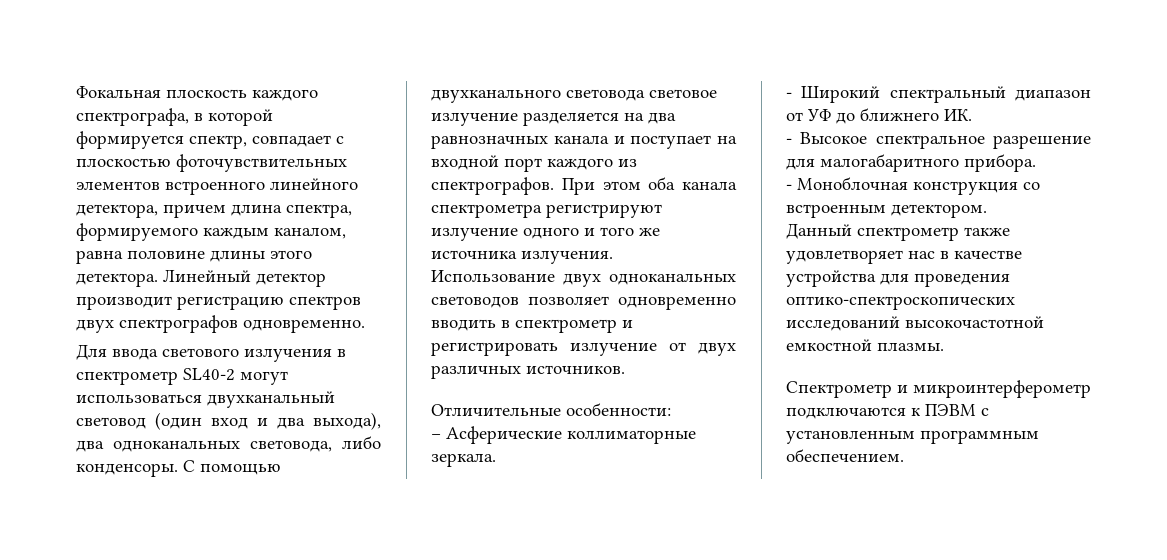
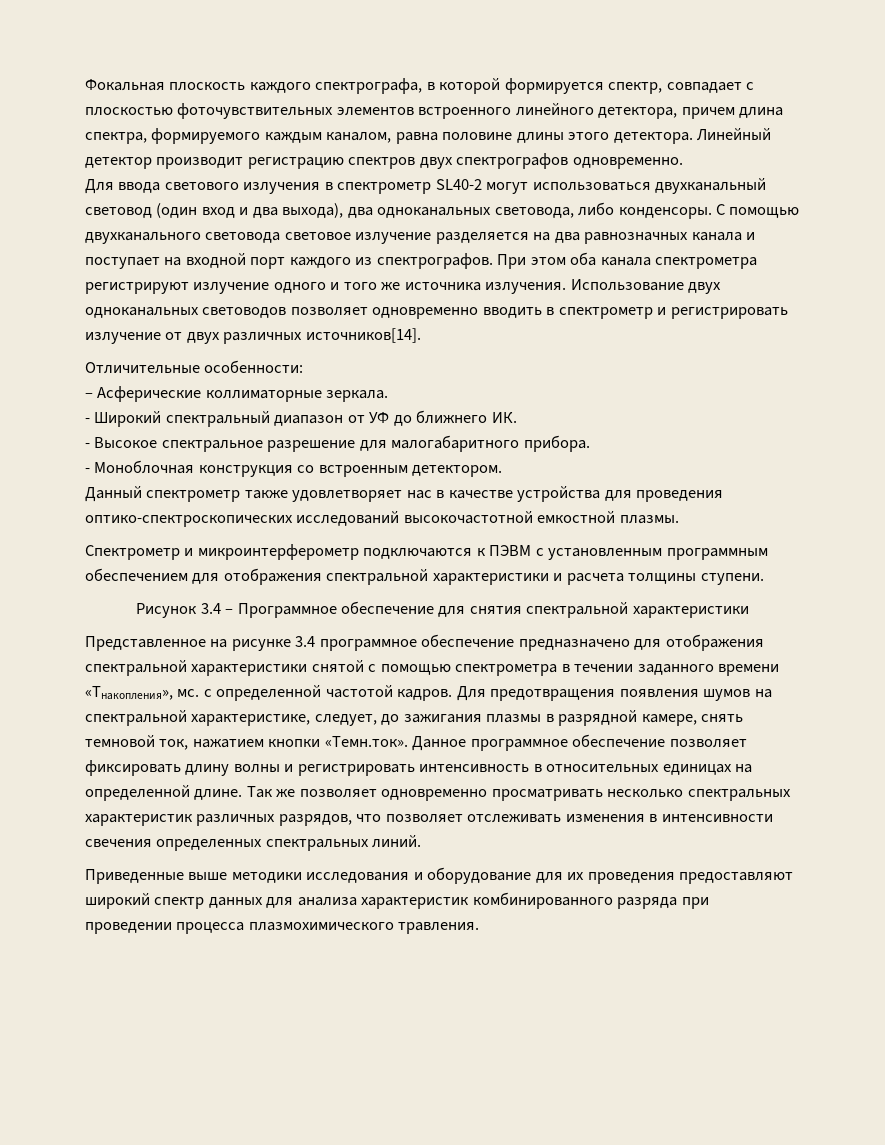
- Использование двух одноканальных световодов позволяет одновременно вводить в спектрометр и регистрировать излучение от двух различных источников.
+ Использование двух одноканальных световодов позволяет одновременно вводить в спектрометр и регистрировать излучение от двух различных источников[14].
- Спектрометр и микроинтерферометр подключаются к ПЭВМ с установленным программным обеспечением.
+ Спектрометр и микроинтерферометр подключаются к ПЭВМ с установленным программным обеспечением для отображения спектральной характеристики и расчета толщины ступени.
+ Рисунок 3.4 – Программное обеспечение для снятия спектральной характеристики
+ Представленное на рисунке 3.4 программное обеспечение предназначено для отображения спектральной характеристики снятой с помощью спектрометра в течении заданного времени «Тнакопления», мс. с определенной частотой кадров. Для предотвращения появления шумов на спектральной характеристике, следует, до зажигания плазмы в разрядной камере, снять темновой ток, нажатием кнопки «Темн.ток». Данное программное обеспечение позволяет фиксировать длину волны и регистрировать интенсивность в относительных единицах на определенной длине. Так же позволяет одновременно просматривать несколько спектральных характеристик различных разрядов, что позволяет отслеживать изменения в интенсивности свечения определенных спектральных линий.
+ Приведенные выше методики исследования и оборудование для их проведения предоставляют широкий спектр данных для анализа характеристик комбинированного разряда при проведении процесса плазмохимического травления.

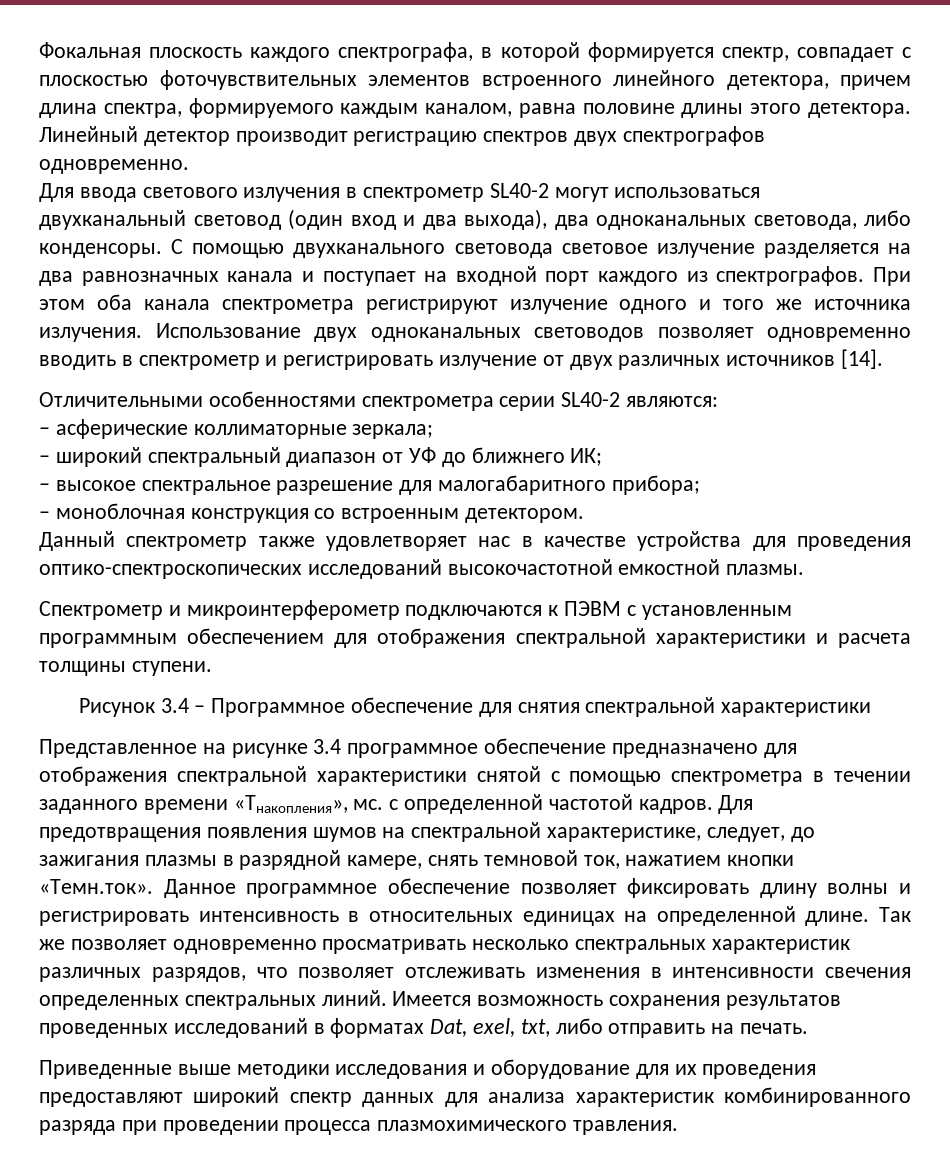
- Использование двух одноканальных световодов позволяет одновременно вводить в спектрометр и регистрировать излучение от двух различных источников[14].
- Отличительные особенности:
- – Асферические коллиматорные зеркала.
- - Широкий спектральный диапазон от УФ до ближнего ИК.
- - Высокое спектральное разрешение для малогабаритного прибора.
- - Моноблочная конструкция со встроенным детектором.
+ Использование двух одноканальных световодов позволяет одновременно вводить в спектрометр и регистрировать излучение от двух различных источников [14].
+ Отличительными особенностями спектрометра серии SL40-2 являются:
+ – асферические коллиматорные зеркала;
+ – широкий спектральный диапазон от УФ до ближнего ИК;
+ – высокое спектральное разрешение для малогабаритного прибора;
+ – моноблочная конструкция со встроенным детектором.
+ Имеется возможность сохранения результатов проведенных исследований в форматах Dat, exel, txt, либо отправить на печать.

